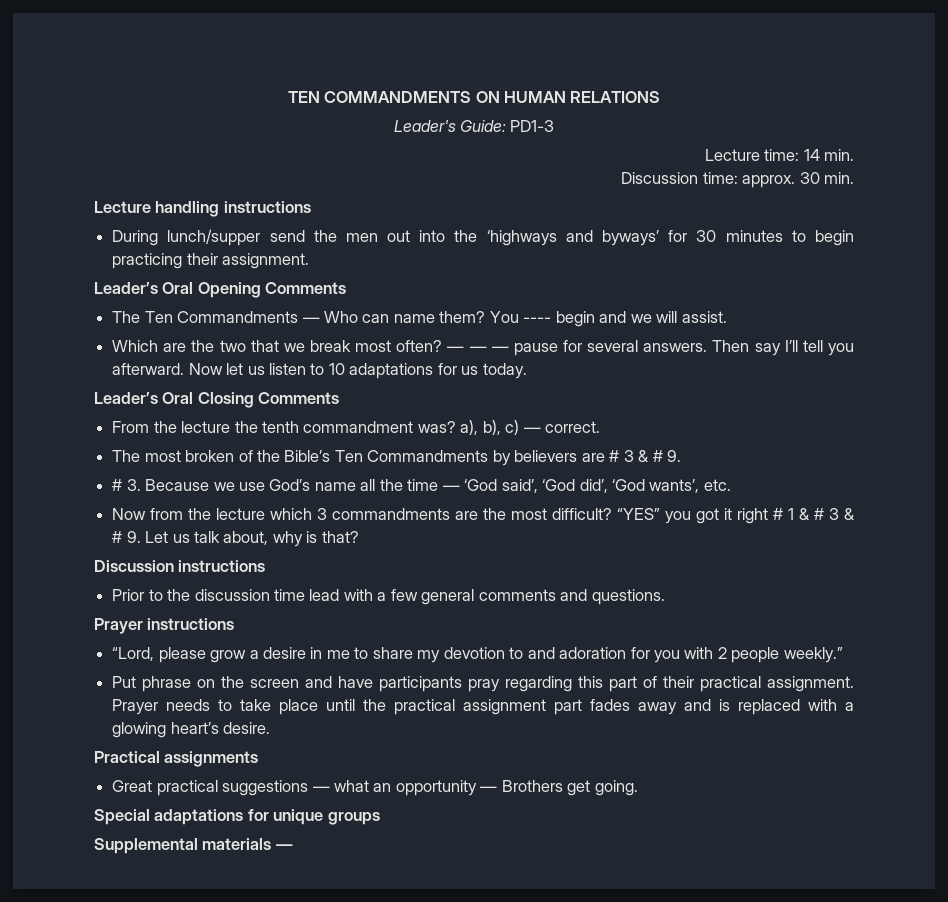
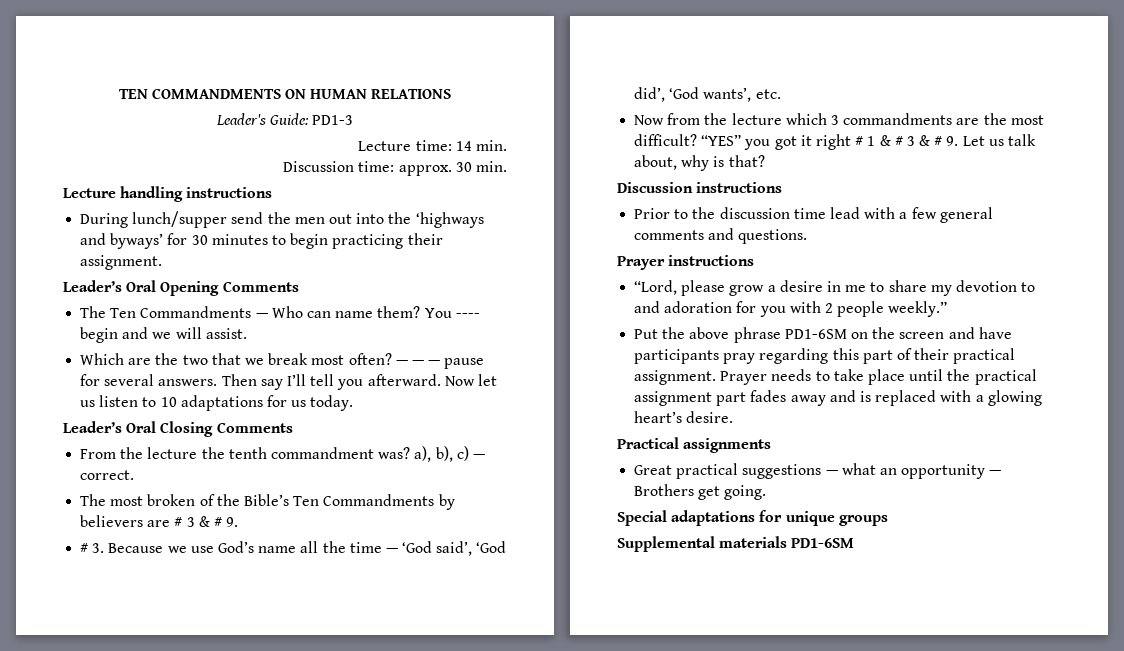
- Put phrase on the screen and have participants pray regarding this part of their practical assignment.
+ Put the above phrase PD1-6SM on the screen and have participants pray regarding this part of their practical assignment.
- Supplemental materials —
+ Supplemental materials PD1-6SM

